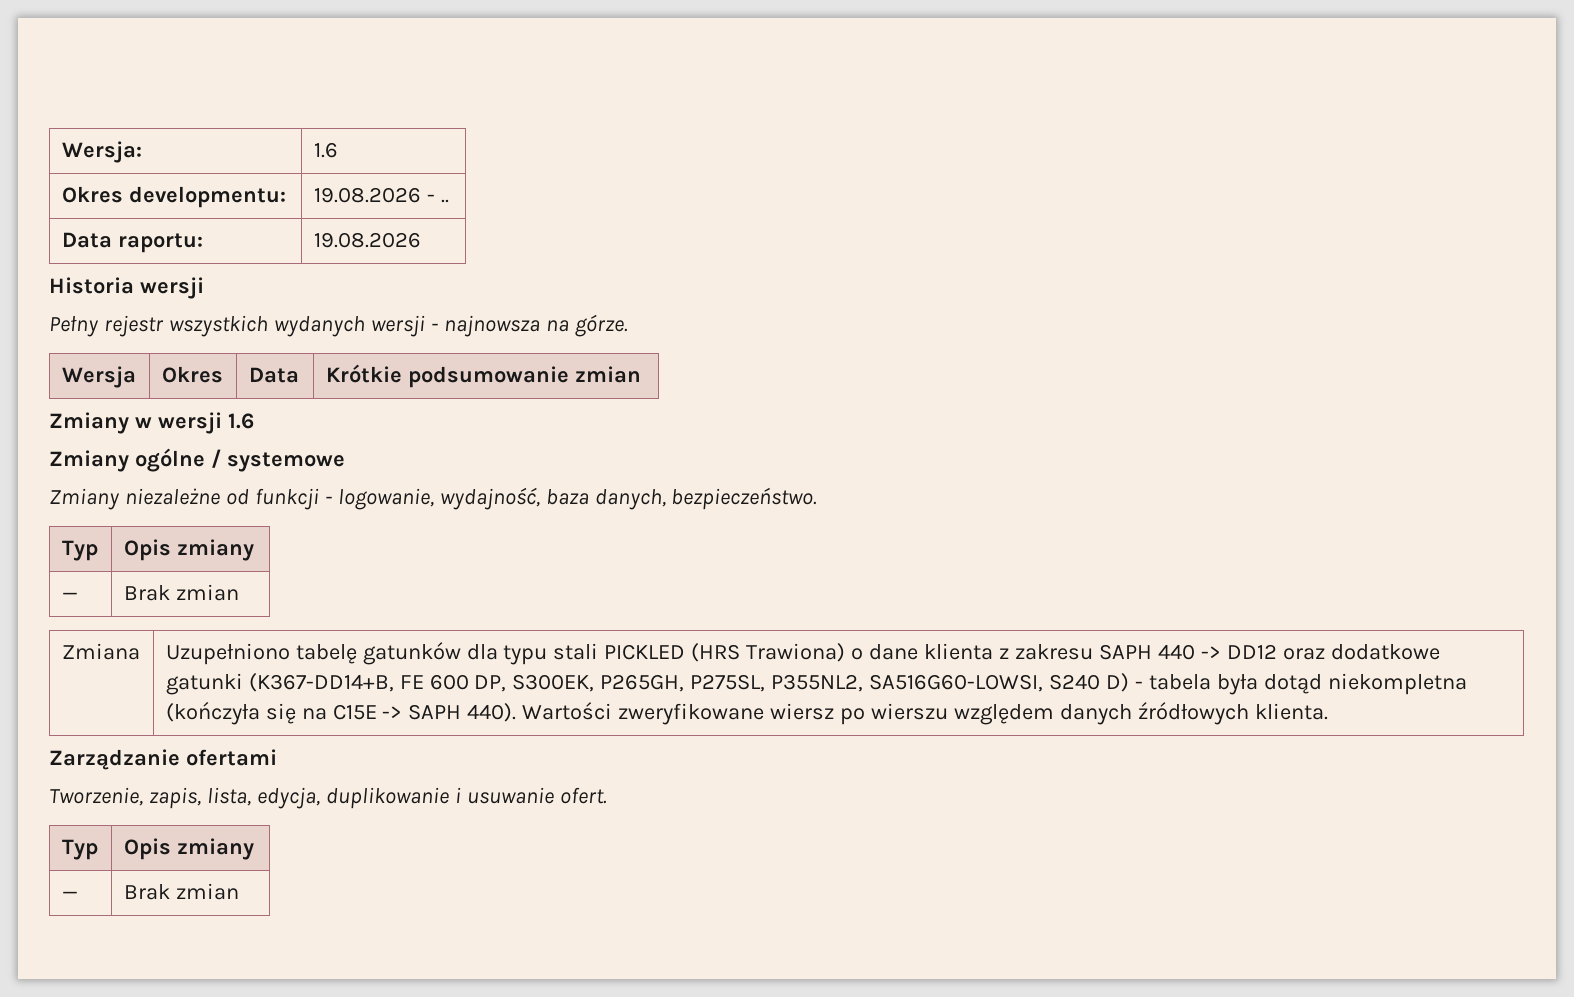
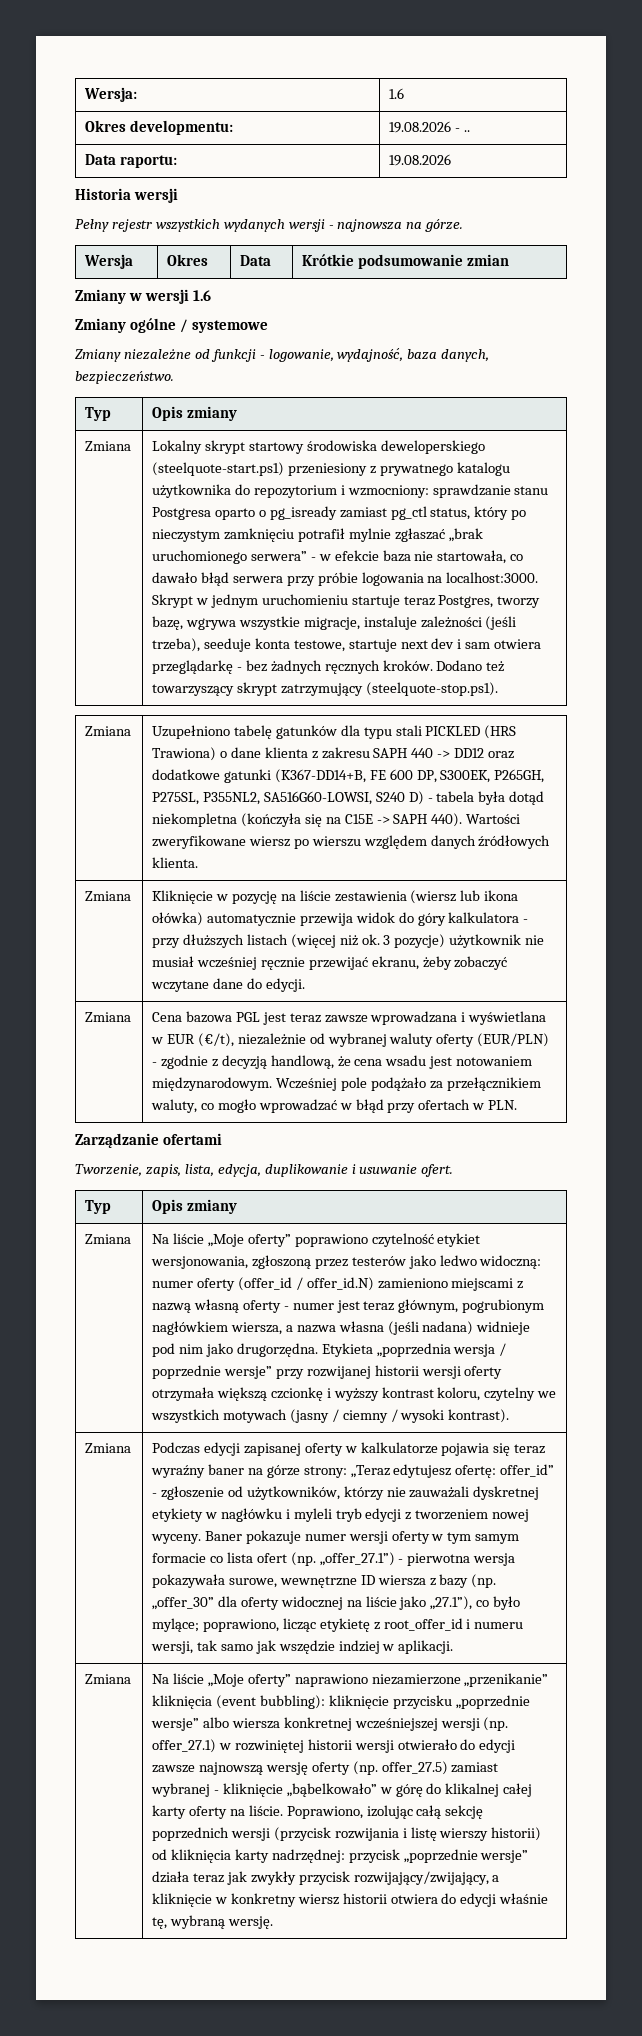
  Zmiany niezależne od funkcji - logowanie, wydajność, baza danych, bezpieczeństwo.
  Typ | Opis zmiany
- — | Brak zmian
+ Zmiana | Lokalny skrypt startowy środowiska deweloperskiego (steelquote-start.ps1) przeniesiony z prywatnego katalogu użytkownika do repozytorium i wzmocniony: sprawdzanie stanu Postgresa oparto o pg_isready zamiast pg_ctl status, który po nieczystym zamknięciu potrafił mylnie zgłaszać „brak uruchomionego serwera” - w efekcie baza nie startowała, co dawało błąd serwera przy próbie logowania na localhost:3000. Skrypt w jednym uruchomieniu startuje teraz Postgres, tworzy bazę, wgrywa wszystkie migracje, instaluje zależności (jeśli trzeba), seeduje konta testowe, startuje next dev i sam otwiera przeglądarkę - bez żadnych ręcznych kroków. Dodano też towarzyszący skrypt zatrzymujący (steelquote-stop.ps1).
+ Zmiana | Kliknięcie w pozycję na liście zestawienia (wiersz lub ikona ołówka) automatycznie przewija widok do góry kalkulatora - przy dłuższych listach (więcej niż ok. 3 pozycje) użytkownik nie musiał wcześniej ręcznie przewijać ekranu, żeby zobaczyć wczytane dane do edycji.
+ Zmiana | Cena bazowa PGL jest teraz zawsze wprowadzana i wyświetlana w EUR (€/t), niezależnie od wybranej waluty oferty (EUR/PLN) - zgodnie z decyzją handlową, że cena wsadu jest notowaniem międzynarodowym. Wcześniej pole podążało za przełącznikiem waluty, co mogło wprowadzać w błąd przy ofertach w PLN.
  Tworzenie, zapis, lista, edycja, duplikowanie i usuwanie ofert.
  Typ | Opis zmiany
- — | Brak zmian
+ Zmiana | Na liście „Moje oferty” poprawiono czytelność etykiet wersjonowania, zgłoszoną przez testerów jako ledwo widoczną: numer oferty (offer_id / offer_id.N) zamieniono miejscami z nazwą własną oferty - numer jest teraz głównym, pogrubionym nagłówkiem wiersza, a nazwa własna (jeśli nadana) widnieje pod nim jako drugorzędna. Etykieta „poprzednia wersja / poprzednie wersje” przy rozwijanej historii wersji oferty otrzymała większą czcionkę i wyższy kontrast koloru, czytelny we wszystkich motywach (jasny / ciemny / wysoki kontrast).
+ Zmiana | Podczas edycji zapisanej oferty w kalkulatorze pojawia się teraz wyraźny baner na górze strony: „Teraz edytujesz ofertę: offer_id” - zgłoszenie od użytkowników, którzy nie zauważali dyskretnej etykiety w nagłówku i myleli tryb edycji z tworzeniem nowej wyceny. Baner pokazuje numer wersji oferty w tym samym formacie co lista ofert (np. „offer_27.1”) - pierwotna wersja pokazywała surowe, wewnętrzne ID wiersza z bazy (np. „offer_30” dla oferty widocznej na liście jako „27.1”), co było mylące; poprawiono, licząc etykietę z root_offer_id i numeru wersji, tak samo jak wszędzie indziej w aplikacji.
+ Zmiana | Na liście „Moje oferty” naprawiono niezamierzone „przenikanie” kliknięcia (event bubbling): kliknięcie przycisku „poprzednie wersje” albo wiersza konkretnej wcześniejszej wersji (np. offer_27.1) w rozwiniętej historii wersji otwierało do edycji zawsze najnowszą wersję oferty (np. offer_27.5) zamiast wybranej - kliknięcie „bąbelkowało” w górę do klikalnej całej karty oferty na liście. Poprawiono, izolując całą sekcję poprzednich wersji (przycisk rozwijania i listę wierszy historii) od kliknięcia karty nadrzędnej: przycisk „poprzednie wersje” działa teraz jak zwykły przycisk rozwijający/zwijający, a kliknięcie w konkretny wiersz historii otwiera do edycji właśnie tę, wybraną wersję.

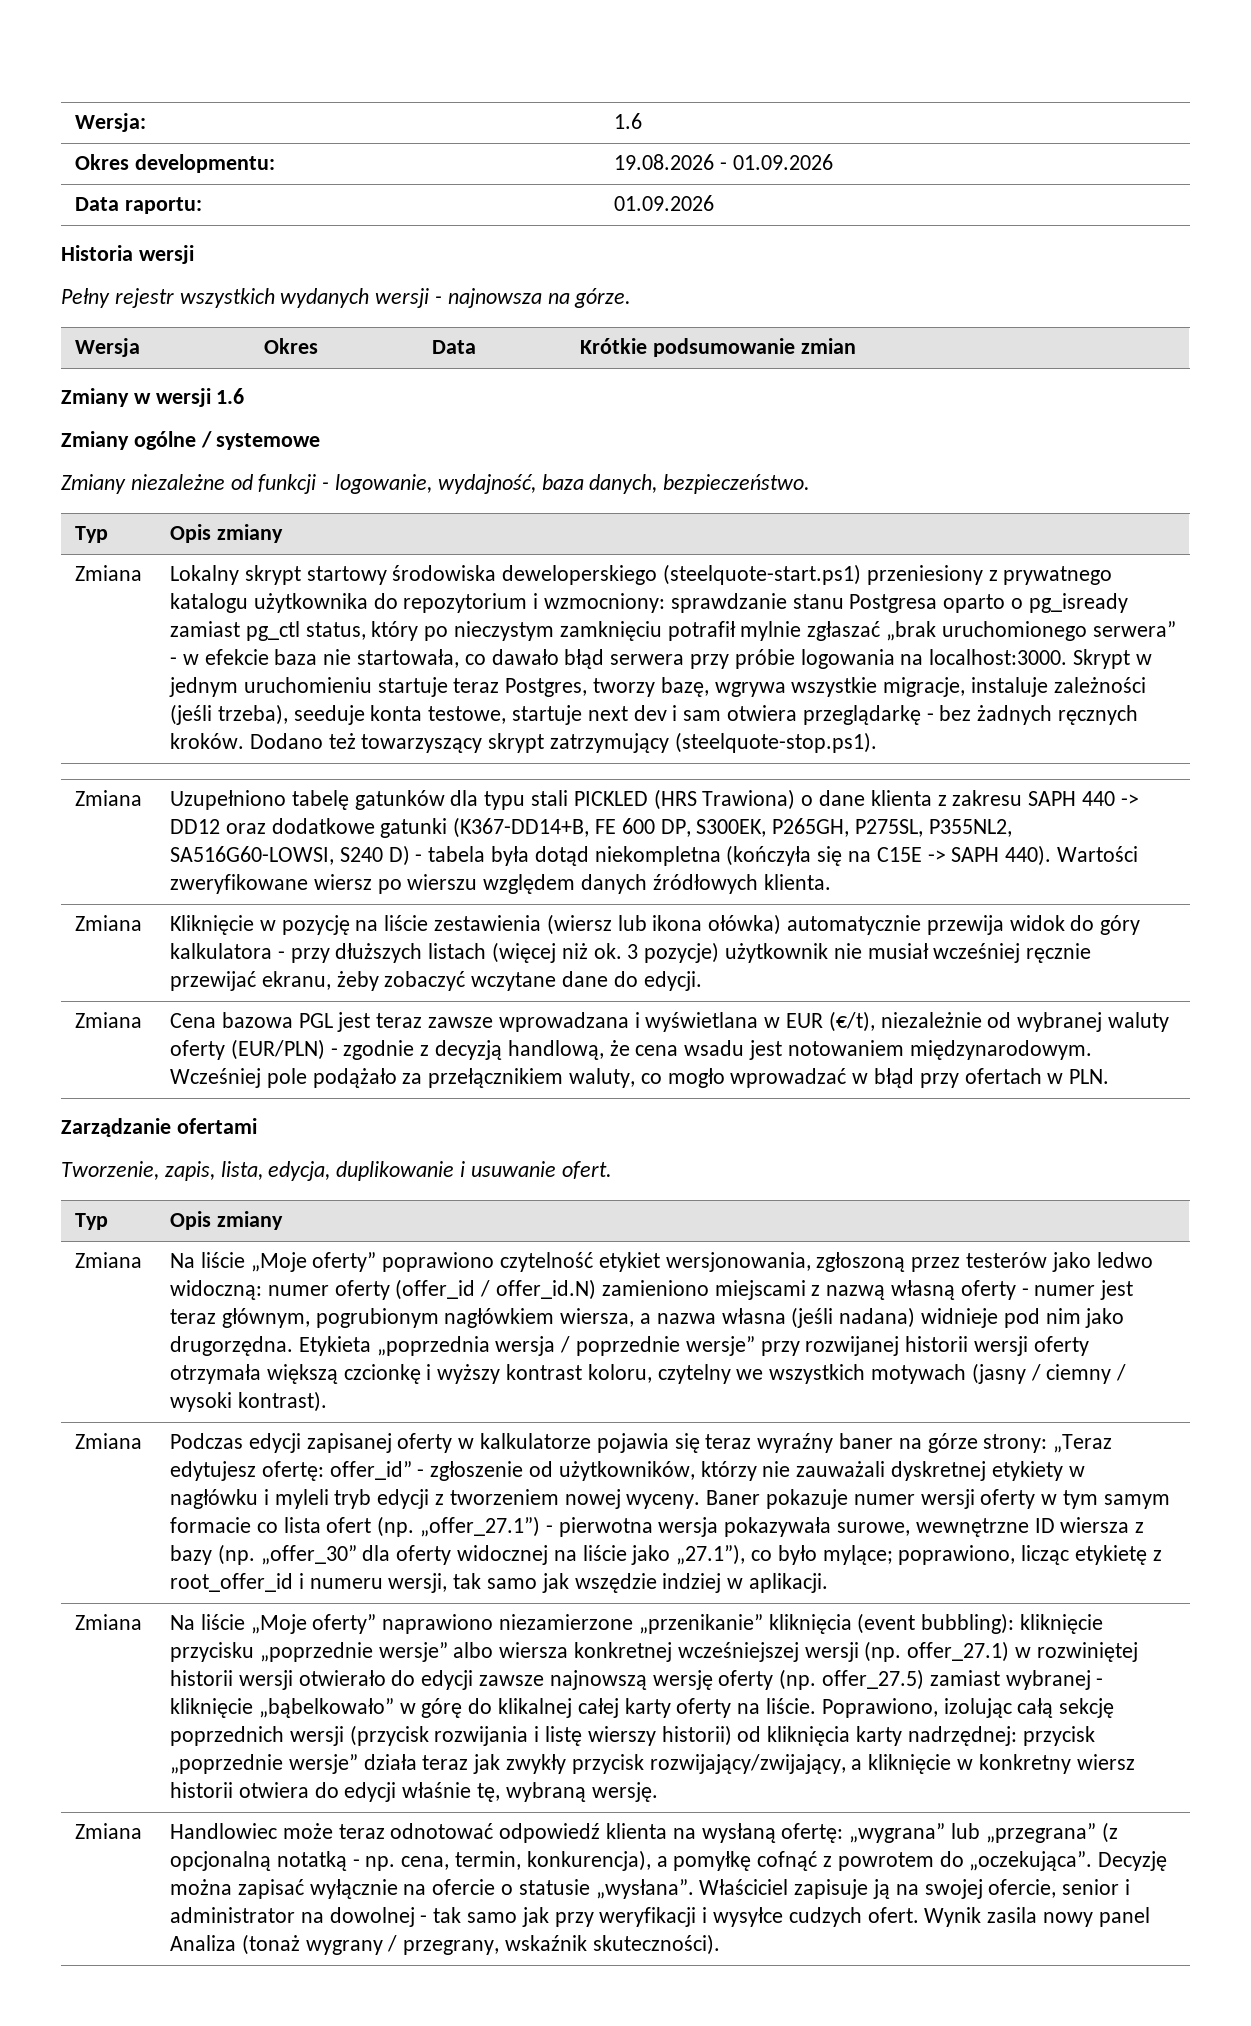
- Okres developmentu: | 19.08.2026 - ..
+ Okres developmentu: | 19.08.2026 - 01.09.2026
- Data raportu: | 19.08.2026
+ Data raportu: | 01.09.2026
+ Zmiana | Handlowiec może teraz odnotować odpowiedź klienta na wysłaną ofertę: „wygrana” lub „przegrana” (z opcjonalną notatką - np. cena, termin, konkurencja), a pomyłkę cofnąć z powrotem do „oczekująca”. Decyzję można zapisać wyłącznie na ofercie o statusie „wysłana”. Właściciel zapisuje ją na swojej ofercie, senior i administrator na dowolnej - tak samo jak przy weryfikacji i wysyłce cudzych ofert. Wynik zasila nowy panel Analiza (tonaż wygrany / przegrany, wskaźnik skuteczności).

